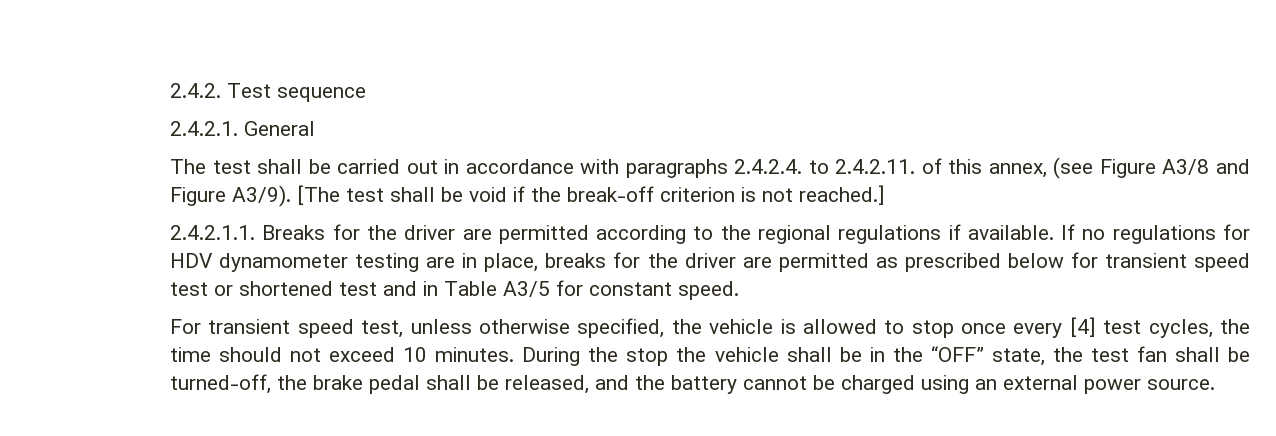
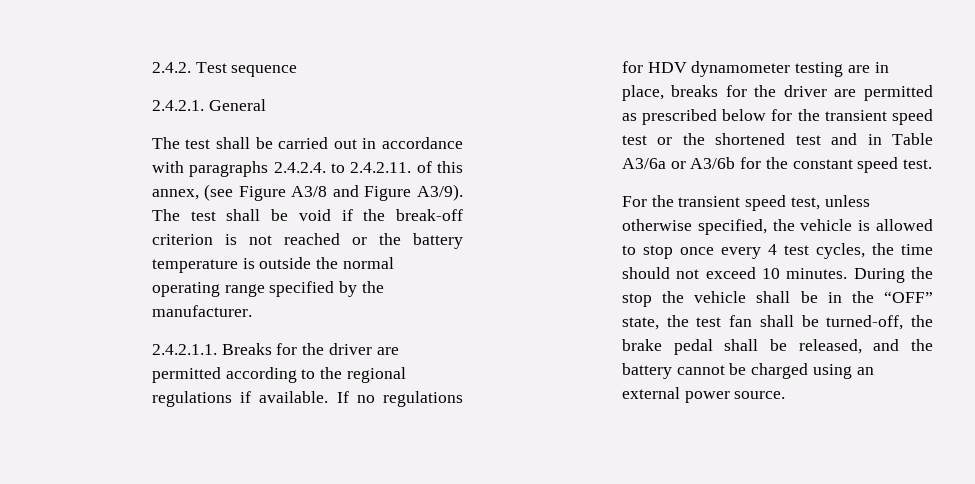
- [The test shall be void if the break-off criterion is not reached.]
+ The test shall be void if the break-off criterion is not reached or the battery temperature is outside the normal operating range specified by the manufacturer.
- If no regulations for HDV dynamometer testing are in place, breaks for the driver are permitted as prescribed below for transient speed test or shortened test and in Table A3/5 for constant speed.
+ If no regulations for HDV dynamometer testing are in place, breaks for the driver are permitted as prescribed below for the transient speed test or the shortened test and in Table A3/6a or A3/6b for the constant speed test.
- For transient speed test, unless otherwise specified, the vehicle is allowed to stop once every [4] test cycles, the time should not exceed 10 minutes.
+ For the transient speed test, unless otherwise specified, the vehicle is allowed to stop once every 4 test cycles, the time should not exceed 10 minutes.

